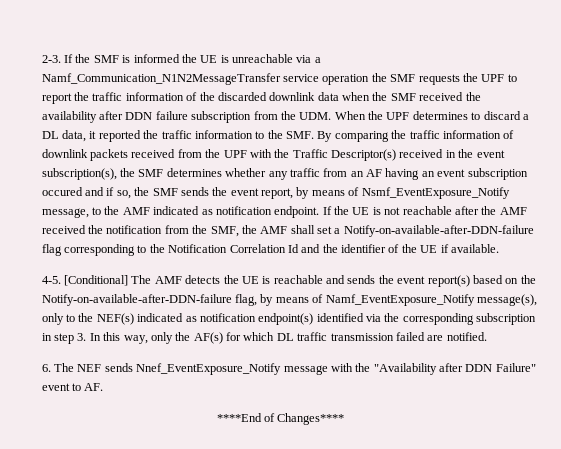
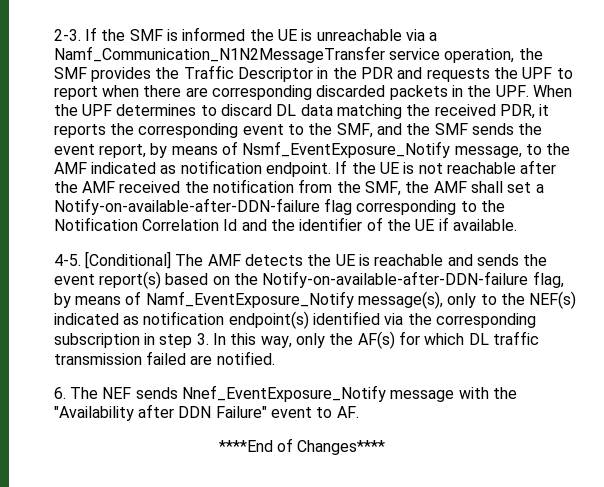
- If the SMF is informed the UE is unreachable via a Namf_Communication_N1N2MessageTransfer service operation the SMF requests the UPF to report the traffic information of the discarded downlink data when the SMF received the availability after DDN failure subscription from the UDM. When the UPF determines to discard a DL data, it reported the traffic information to the SMF. By comparing the traffic information of downlink packets received from the UPF with the Traffic Descriptor(s) received in the event subscription(s), the SMF determines whether any traffic from an AF having an event subscription occured and if so, the SMF sends the event report, by means of Nsmf_EventExposure_Notify message, to the AMF indicated as notification endpoint.
+ If the SMF is informed the UE is unreachable via a Namf_Communication_N1N2MessageTransfer service operation, the SMF provides the Traffic Descriptor in the PDR and requests the UPF to report when there are corresponding discarded packets in the UPF. When the UPF determines to discard DL data matching the received PDR, it reports the corresponding event to the SMF, and the SMF sends the event report, by means of Nsmf_EventExposure_Notify message, to the AMF indicated as notification endpoint.

